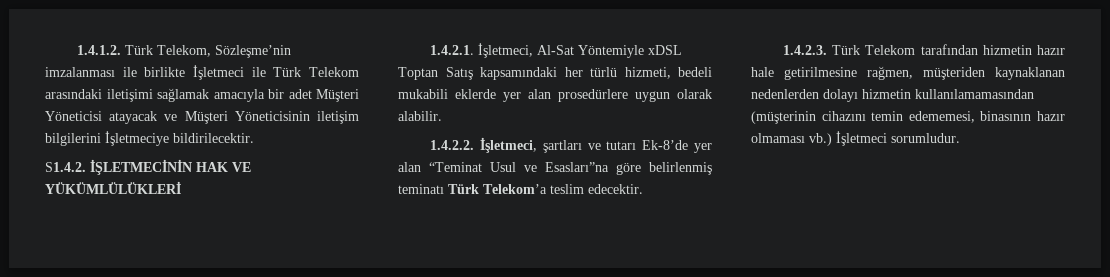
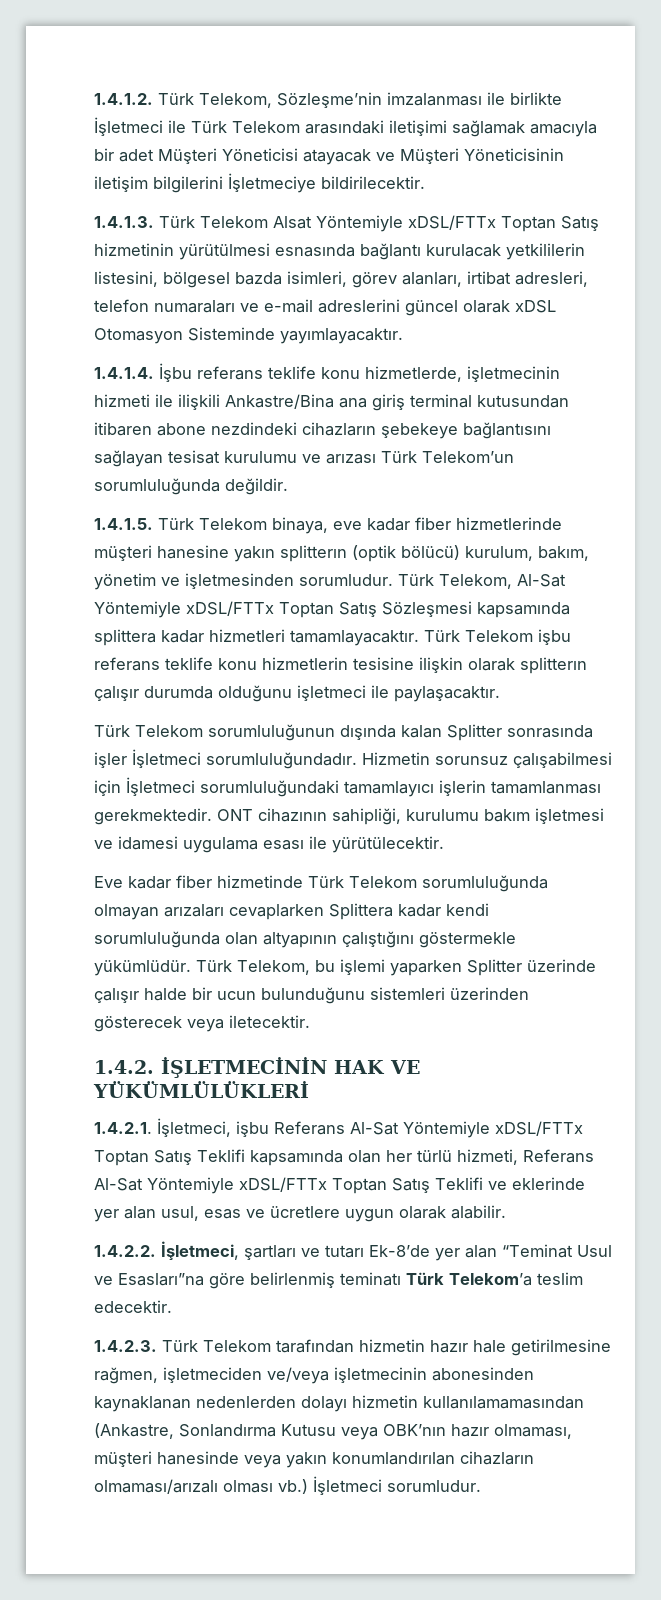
- S1.4.2. İŞLETMECİNİN HAK VE YÜKÜMLÜLÜKLERİ
+ 1.4.1.3. Türk Telekom Alsat Yöntemiyle xDSL/FTTx Toptan Satış hizmetinin yürütülmesi esnasında bağlantı kurulacak yetkililerin listesini, bölgesel bazda isimleri, görev alanları, irtibat adresleri, telefon numaraları ve e-mail adreslerini güncel olarak xDSL Otomasyon Sisteminde yayımlayacaktır.
+ 1.4.1.4. İşbu referans teklife konu hizmetlerde, işletmecinin hizmeti ile ilişkili Ankastre/Bina ana giriş terminal kutusundan itibaren abone nezdindeki cihazların şebekeye bağlantısını sağlayan tesisat kurulumu ve arızası Türk Telekom’un sorumluluğunda değildir.
+ 1.4.1.5. Türk Telekom binaya, eve kadar fiber hizmetlerinde müşteri hanesine yakın splitterın (optik bölücü) kurulum, bakım, yönetim ve işletmesinden sorumludur. Türk Telekom, Al-Sat Yöntemiyle xDSL/FTTx Toptan Satış Sözleşmesi kapsamında splittera kadar hizmetleri tamamlayacaktır. Türk Telekom işbu referans teklife konu hizmetlerin tesisine ilişkin olarak splitterın çalışır durumda olduğunu işletmeci ile paylaşacaktır.
+ Türk Telekom sorumluluğunun dışında kalan Splitter sonrasında işler İşletmeci sorumluluğundadır. Hizmetin sorunsuz çalışabilmesi için İşletmeci sorumluluğundaki tamamlayıcı işlerin tamamlanması gerekmektedir. ONT cihazının sahipliği, kurulumu bakım işletmesi ve idamesi uygulama esası ile yürütülecektir.
+ Eve kadar fiber hizmetinde Türk Telekom sorumluluğunda olmayan arızaları cevaplarken Splittera kadar kendi sorumluluğunda olan altyapının çalıştığını göstermekle yükümlüdür. Türk Telekom, bu işlemi yaparken Splitter üzerinde çalışır halde bir ucun bulunduğunu sistemleri üzerinden gösterecek veya iletecektir.
+ 1.4.2. İŞLETMECİNİN HAK VE YÜKÜMLÜLÜKLERİ
- 1.4.2.1. İşletmeci, Al-Sat Yöntemiyle xDSL Toptan Satış kapsamındaki her türlü hizmeti, bedeli mukabili eklerde yer alan prosedürlere uygun olarak alabilir.
+ 1.4.2.1. İşletmeci, işbu Referans Al-Sat Yöntemiyle xDSL/FTTx Toptan Satış Teklifi kapsamında olan her türlü hizmeti, Referans Al-Sat Yöntemiyle xDSL/FTTx Toptan Satış Teklifi ve eklerinde yer alan usul, esas ve ücretlere uygun olarak alabilir.
- 1.4.2.3. Türk Telekom tarafından hizmetin hazır hale getirilmesine rağmen, müşteriden kaynaklanan nedenlerden dolayı hizmetin kullanılamamasından (müşterinin cihazını temin edememesi, binasının hazır olmaması vb.)
+ 1.4.2.3. Türk Telekom tarafından hizmetin hazır hale getirilmesine rağmen, işletmeciden ve/veya işletmecinin abonesinden kaynaklanan nedenlerden dolayı hizmetin kullanılamamasından (Ankastre, Sonlandırma Kutusu veya OBK’nın hazır olmaması, müşteri hanesinde veya yakın konumlandırılan cihazların olmaması/arızalı olması vb.)

